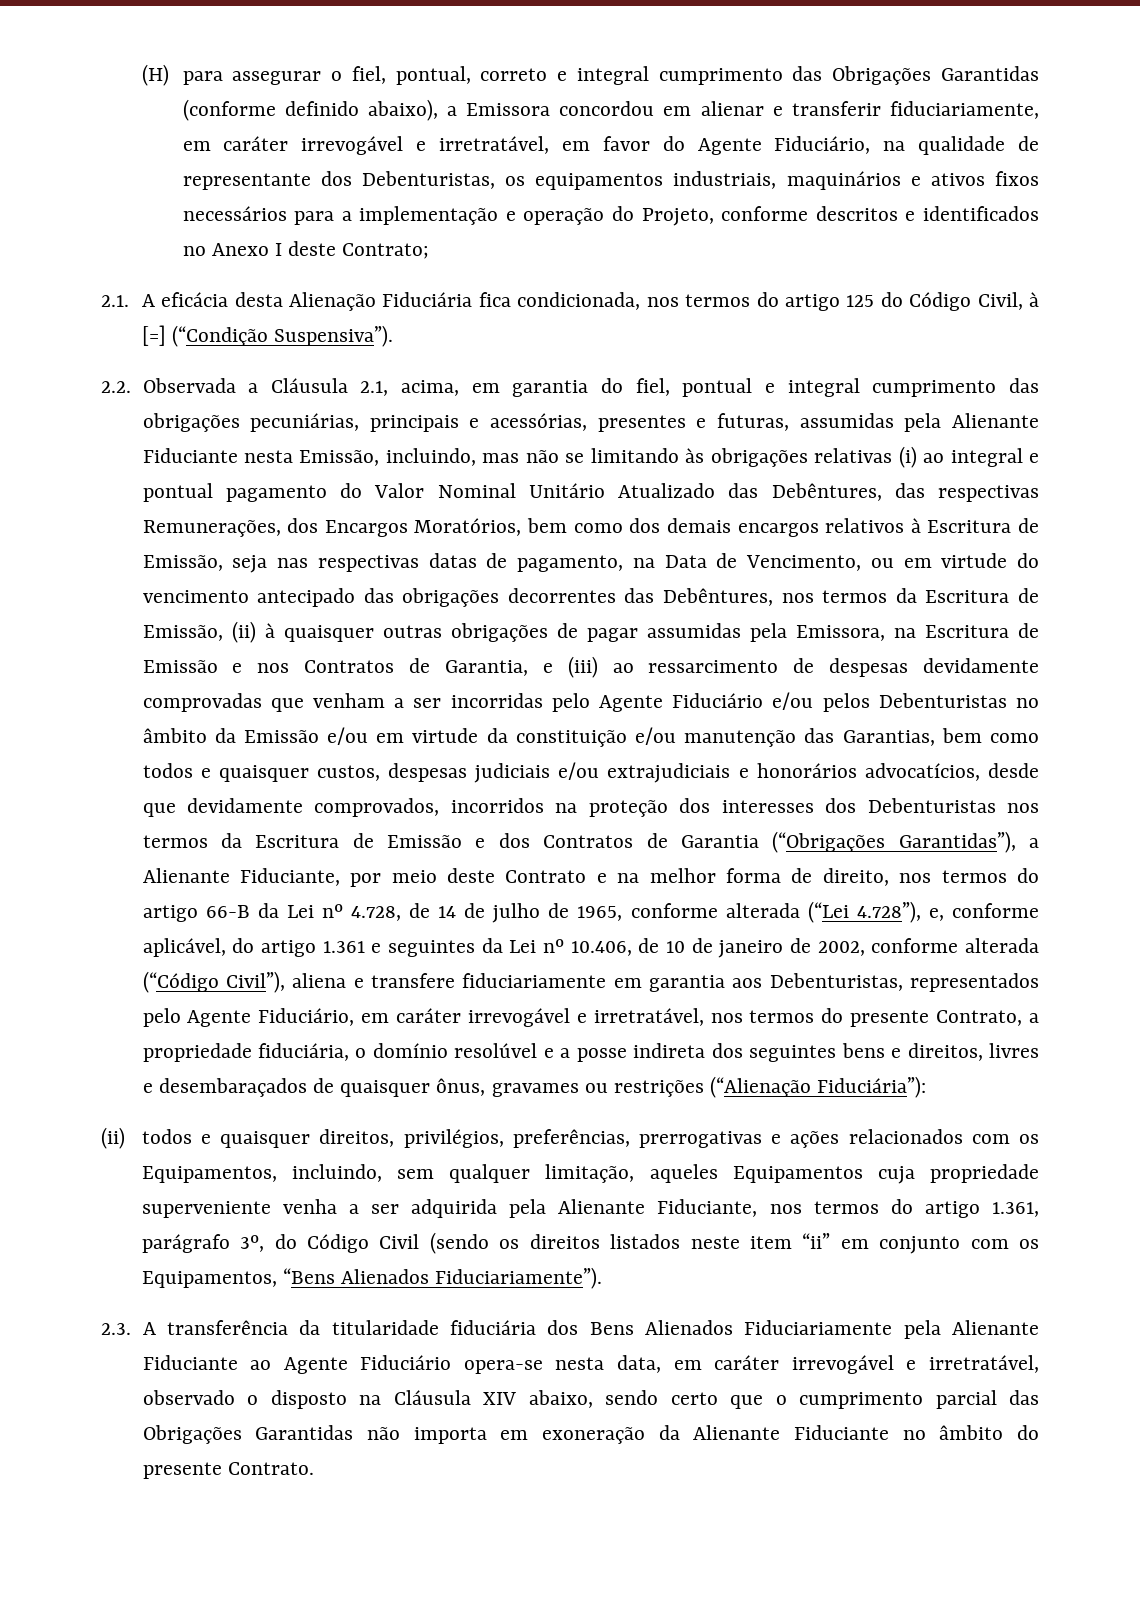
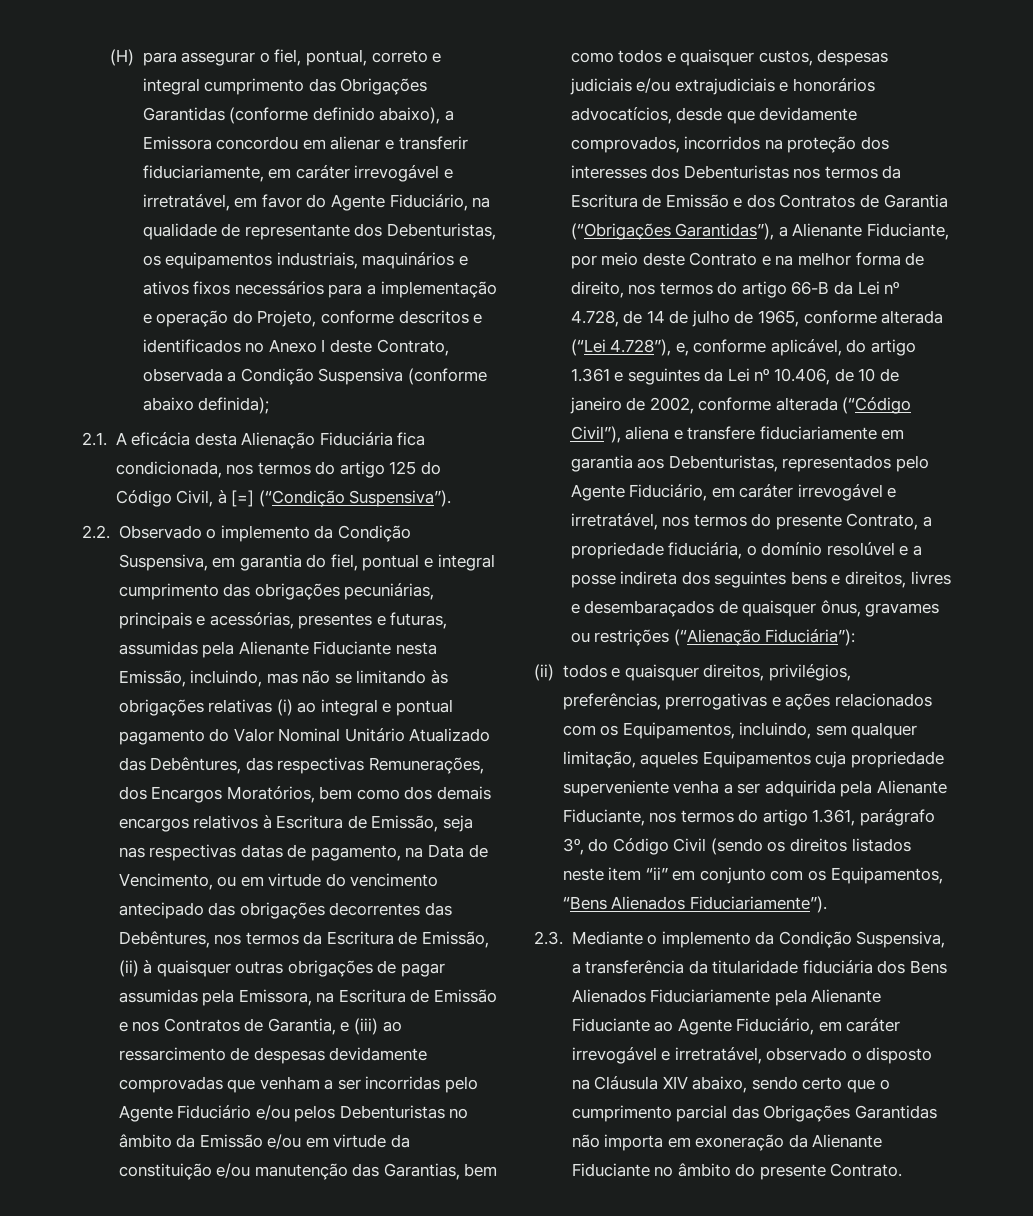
- (H) para assegurar o fiel, pontual, correto e integral cumprimento das Obrigações Garantidas (conforme definido abaixo), a Emissora concordou em alienar e transferir fiduciariamente, em caráter irrevogável e irretratável, em favor do Agente Fiduciário, na qualidade de representante dos Debenturistas, os equipamentos industriais, maquinários e ativos fixos necessários para a implementação e operação do Projeto, conforme descritos e identificados no Anexo I deste Contrato;
+ (H) para assegurar o fiel, pontual, correto e integral cumprimento das Obrigações Garantidas (conforme definido abaixo), a Emissora concordou em alienar e transferir fiduciariamente, em caráter irrevogável e irretratável, em favor do Agente Fiduciário, na qualidade de representante dos Debenturistas, os equipamentos industriais, maquinários e ativos fixos necessários para a implementação e operação do Projeto, conforme descritos e identificados no Anexo I deste Contrato, observada a Condição Suspensiva (conforme abaixo definida);
- 2.2. Observada a Cláusula 2.1, acima, em garantia do fiel, pontual e integral cumprimento das obrigações pecuniárias, principais e acessórias, presentes e futuras, assumidas pela Alienante Fiduciante nesta Emissão, incluindo, mas não se limitando às obrigações relativas (i) ao integral e pontual pagamento do Valor Nominal Unitário Atualizado das Debêntures, das respectivas Remunerações, dos Encargos Moratórios, bem como dos demais encargos relativos à Escritura de Emissão, seja nas respectivas datas de pagamento, na Data de Vencimento, ou em virtude do vencimento antecipado das obrigações decorrentes das Debêntures, nos termos da Escritura de Emissão, (ii) à quaisquer outras obrigações de pagar assumidas pela Emissora, na Escritura de Emissão e nos Contratos de Garantia, e (iii) ao ressarcimento de despesas devidamente comprovadas que venham a ser incorridas pelo Agente Fiduciário e/ou pelos Debenturistas no âmbito da Emissão e/ou em virtude da constituição e/ou manutenção das Garantias, bem como todos e quaisquer custos, despesas judiciais e/ou extrajudiciais e honorários advocatícios, desde que devidamente comprovados, incorridos na proteção dos interesses dos Debenturistas nos termos da Escritura de Emissão e dos Contratos de Garantia (“Obrigações Garantidas”), a Alienante Fiduciante, por meio deste Contrato e na melhor forma de direito, nos termos do artigo 66-B da Lei nº 4.728, de 14 de julho de 1965, conforme alterada (“Lei 4.728”), e, conforme aplicável, do artigo 1.361 e seguintes da Lei nº 10.406, de 10 de janeiro de 2002, conforme alterada (“Código Civil”), aliena e transfere fiduciariamente em garantia aos Debenturistas, representados pelo Agente Fiduciário, em caráter irrevogável e irretratável, nos termos do presente Contrato, a propriedade fiduciária, o domínio resolúvel e a posse indireta dos seguintes bens e direitos, livres e desembaraçados de quaisquer ônus, gravames ou restrições (“Alienação Fiduciária”):
+ 2.2. Observado o implemento da Condição Suspensiva, em garantia do fiel, pontual e integral cumprimento das obrigações pecuniárias, principais e acessórias, presentes e futuras, assumidas pela Alienante Fiduciante nesta Emissão, incluindo, mas não se limitando às obrigações relativas (i) ao integral e pontual pagamento do Valor Nominal Unitário Atualizado das Debêntures, das respectivas Remunerações, dos Encargos Moratórios, bem como dos demais encargos relativos à Escritura de Emissão, seja nas respectivas datas de pagamento, na Data de Vencimento, ou em virtude do vencimento antecipado das obrigações decorrentes das Debêntures, nos termos da Escritura de Emissão, (ii) à quaisquer outras obrigações de pagar assumidas pela Emissora, na Escritura de Emissão e nos Contratos de Garantia, e (iii) ao ressarcimento de despesas devidamente comprovadas que venham a ser incorridas pelo Agente Fiduciário e/ou pelos Debenturistas no âmbito da Emissão e/ou em virtude da constituição e/ou manutenção das Garantias, bem como todos e quaisquer custos, despesas judiciais e/ou extrajudiciais e honorários advocatícios, desde que devidamente comprovados, incorridos na proteção dos interesses dos Debenturistas nos termos da Escritura de Emissão e dos Contratos de Garantia (“Obrigações Garantidas”), a Alienante Fiduciante, por meio deste Contrato e na melhor forma de direito, nos termos do artigo 66-B da Lei nº 4.728, de 14 de julho de 1965, conforme alterada (“Lei 4.728”), e, conforme aplicável, do artigo 1.361 e seguintes da Lei nº 10.406, de 10 de janeiro de 2002, conforme alterada (“Código Civil”), aliena e transfere fiduciariamente em garantia aos Debenturistas, representados pelo Agente Fiduciário, em caráter irrevogável e irretratável, nos termos do presente Contrato, a propriedade fiduciária, o domínio resolúvel e a posse indireta dos seguintes bens e direitos, livres e desembaraçados de quaisquer ônus, gravames ou restrições (“Alienação Fiduciária”):
- 2.3. A transferência da titularidade fiduciária dos Bens Alienados Fiduciariamente pela Alienante Fiduciante ao Agente Fiduciário opera-se nesta data, em caráter irrevogável e irretratável, observado o disposto na Cláusula XIV abaixo, sendo certo que o cumprimento parcial das Obrigações Garantidas não importa em exoneração da Alienante Fiduciante no âmbito do presente Contrato.
+ 2.3. Mediante o implemento da Condição Suspensiva, a transferência da titularidade fiduciária dos Bens Alienados Fiduciariamente pela Alienante Fiduciante ao Agente Fiduciário, em caráter irrevogável e irretratável, observado o disposto na Cláusula XIV abaixo, sendo certo que o cumprimento parcial das Obrigações Garantidas não importa em exoneração da Alienante Fiduciante no âmbito do presente Contrato.

